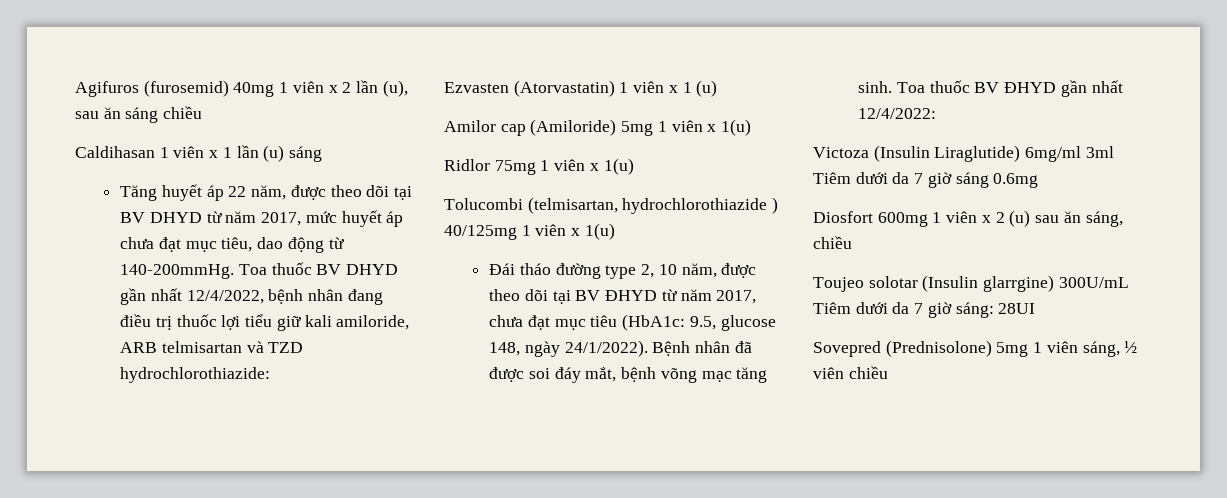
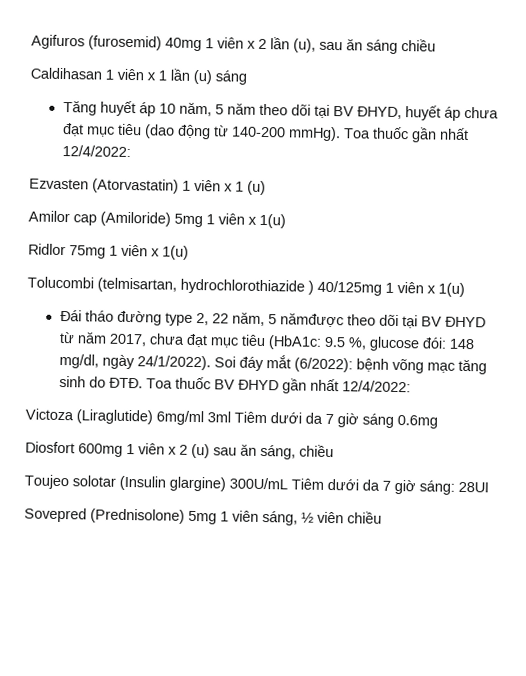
- Tăng huyết áp 22 năm, được theo dõi tại BV DHYD từ năm 2017, mức huyết áp chưa đạt mục tiêu, dao động từ 140-200mmHg. Toa thuốc BV DHYD gần nhất 12/4/2022, bệnh nhân đang điều trị thuốc lợi tiểu giữ kali amiloride, ARB telmisartan và TZD hydrochlorothiazide:
+ Tăng huyết áp 10 năm, 5 năm theo dõi tại BV ĐHYD, huyết áp chưa đạt mục tiêu (dao động từ 140-200 mmHg). Toa thuốc gần nhất 12/4/2022:
- Đái tháo đường type 2, 10 năm, được theo dõi tại BV ĐHYD từ năm 2017, chưa đạt mục tiêu (HbA1c: 9.5, glucose 148, ngày 24/1/2022). Bệnh nhân đã được soi đáy mắt, bệnh võng mạc tăng sinh. Toa thuốc BV ĐHYD gần nhất 12/4/2022:
+ Đái tháo đường type 2, 22 năm, 5 nămđược theo dõi tại BV ĐHYD từ năm 2017, chưa đạt mục tiêu (HbA1c: 9.5 %, glucose đói: 148 mg/dl, ngày 24/1/2022). Soi đáy mắt (6/2022): bệnh võng mạc tăng sinh do ĐTĐ. Toa thuốc BV ĐHYD gần nhất 12/4/2022:
- Victoza (Insulin Liraglutide) 6mg/ml 3ml Tiêm dưới da 7 giờ sáng 0.6mg
+ Victoza (Liraglutide) 6mg/ml 3ml Tiêm dưới da 7 giờ sáng 0.6mg
- Toujeo solotar (Insulin glarrgine) 300U/mL Tiêm dưới da 7 giờ sáng: 28UI
+ Toujeo solotar (Insulin glargine) 300U/mL Tiêm dưới da 7 giờ sáng: 28UI

